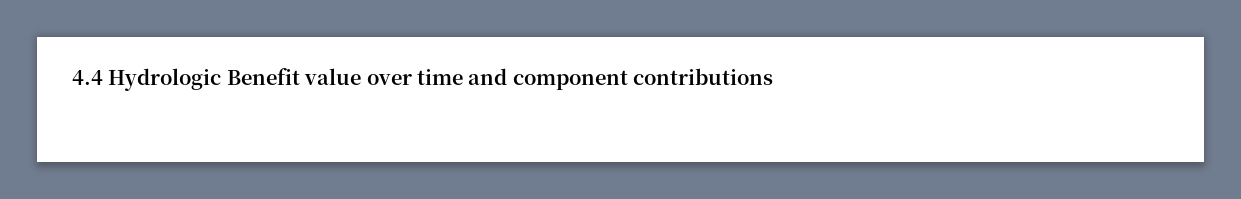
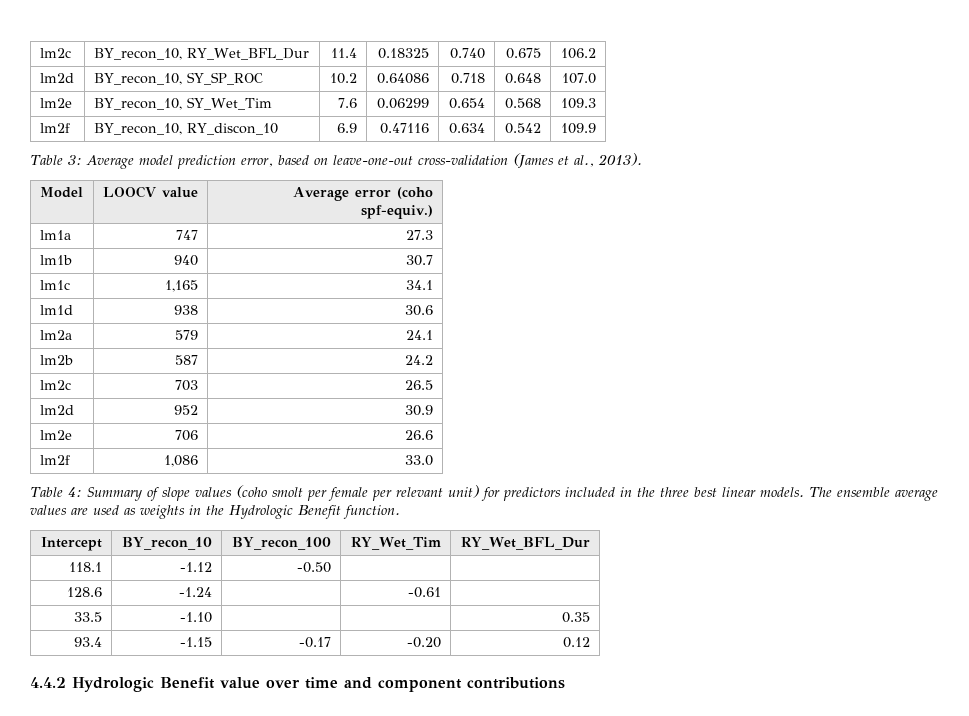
- 4.4 Hydrologic Benefit value over time and component contributions
+ lm2c | BY_recon_10, RY_Wet_BFL_Dur | 11.4 | 0.18325 | 0.740 | 0.675 | 106.2
+ lm2d | BY_recon_10, SY_SP_ROC | 10.2 | 0.64086 | 0.718 | 0.648 | 107.0
+ lm2e | BY_recon_10, SY_Wet_Tim | 7.6 | 0.06299 | 0.654 | 0.568 | 109.3
+ lm2f | BY_recon_10, RY_discon_10 | 6.9 | 0.47116 | 0.634 | 0.542 | 109.9
+ Table 3: Average model prediction error, based on leave-one-out cross-validation (James et al., 2013).
+ Model | LOOCV value | Average error (coho spf-equiv.)
+ lm1a | 747 | 27.3
+ lm1b | 940 | 30.7
+ lm1c | 1,165 | 34.1
+ lm1d | 938 | 30.6
+ lm2a | 579 | 24.1
+ lm2b | 587 | 24.2
+ lm2c | 703 | 26.5
+ lm2d | 952 | 30.9
+ lm2e | 706 | 26.6
+ lm2f | 1,086 | 33.0
+ Table 4: Summary of slope values (coho smolt per female per relevant unit) for predictors included in the three best linear models. The ensemble average values are used as weights in the Hydrologic Benefit function.
+ Intercept | BY_recon_10 | BY_recon_100 | RY_Wet_Tim | RY_Wet_BFL_Dur
+ 118.1 | -1.12 | -0.50 | |
+ 128.6 | -1.24 | | -0.61 |
+ 33.5 | -1.10 | | | 0.35
+ 93.4 | -1.15 | -0.17 | -0.20 | 0.12
+ 4.4.2 Hydrologic Benefit value over time and component contributions

